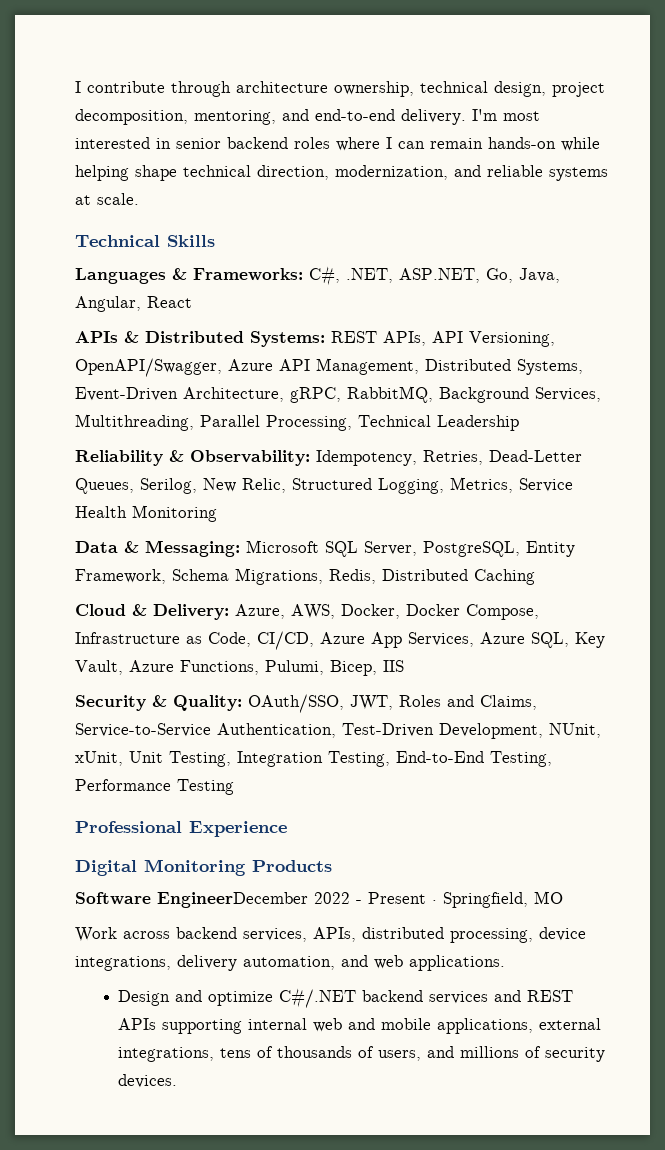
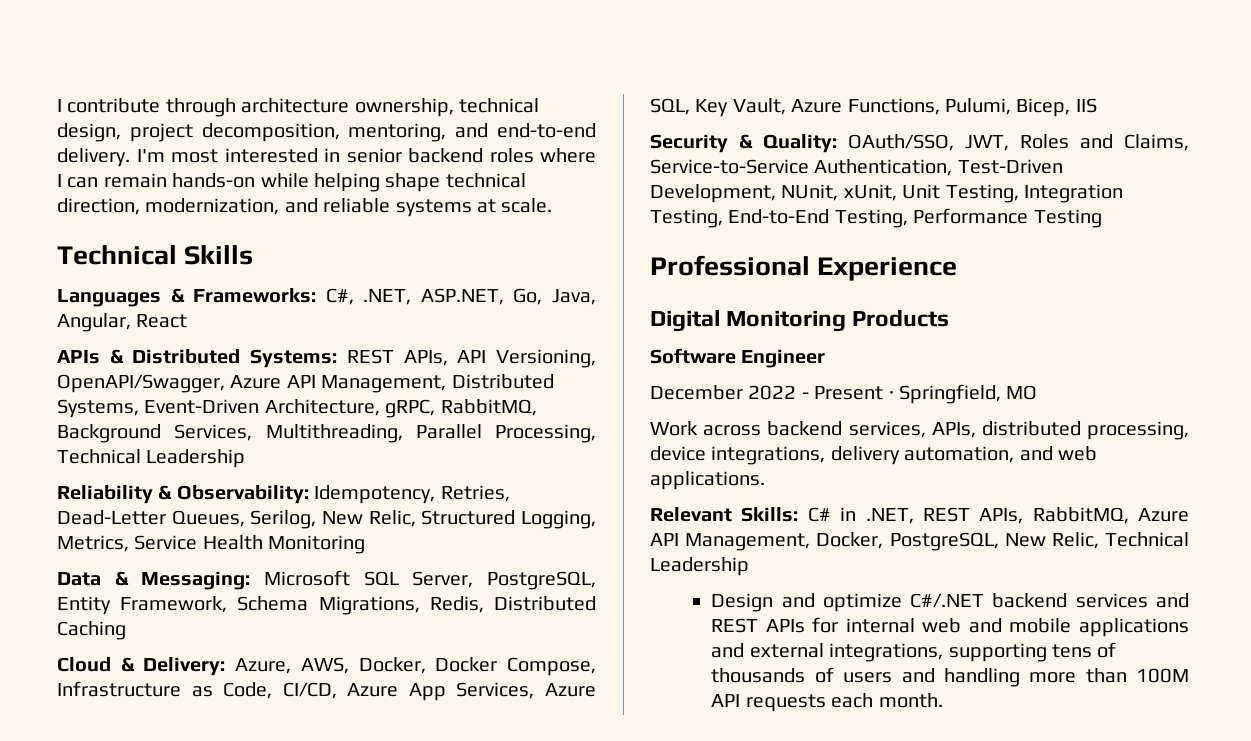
- Software EngineerDecember 2022 - Present · Springfield, MO
+ Software Engineer
+ December 2022 - Present · Springfield, MO
+ Relevant Skills: C# in .NET, REST APIs, RabbitMQ, Azure API Management, Docker, PostgreSQL, New Relic, Technical Leadership
- Design and optimize C#/.NET backend services and REST APIs supporting internal web and mobile applications, external integrations, tens of thousands of users, and millions of security devices.
+ Design and optimize C#/.NET backend services and REST APIs for internal web and mobile applications and external integrations, supporting tens of thousands of users and handling more than 100M API requests each month.

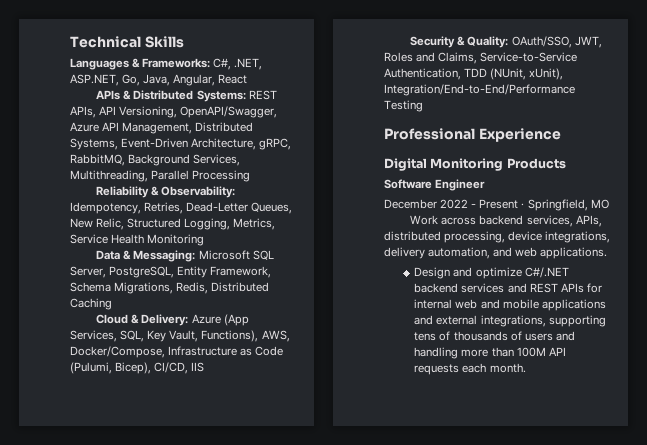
- I contribute through architecture ownership, technical design, project decomposition, mentoring, and end-to-end delivery. I'm most interested in senior backend roles where I can remain hands-on while helping shape technical direction, modernization, and reliable systems at scale.
- APIs & Distributed Systems: REST APIs, API Versioning, OpenAPI/Swagger, Azure API Management, Distributed Systems, Event-Driven Architecture, gRPC, RabbitMQ, Background Services, Multithreading, Parallel Processing, Technical Leadership
+ APIs & Distributed Systems: REST APIs, API Versioning, OpenAPI/Swagger, Azure API Management, Distributed Systems, Event-Driven Architecture, gRPC, RabbitMQ, Background Services, Multithreading, Parallel Processing
- Reliability & Observability: Idempotency, Retries, Dead-Letter Queues, Serilog, New Relic, Structured Logging, Metrics, Service Health Monitoring
+ Reliability & Observability: Idempotency, Retries, Dead-Letter Queues, New Relic, Structured Logging, Metrics, Service Health Monitoring
- Cloud & Delivery: Azure, AWS, Docker, Docker Compose, Infrastructure as Code, CI/CD, Azure App Services, Azure SQL, Key Vault, Azure Functions, Pulumi, Bicep, IIS
+ Cloud & Delivery: Azure (App Services, SQL, Key Vault, Functions), AWS, Docker/Compose, Infrastructure as Code (Pulumi, Bicep), CI/CD, IIS
- Security & Quality: OAuth/SSO, JWT, Roles and Claims, Service-to-Service Authentication, Test-Driven Development, NUnit, xUnit, Unit Testing, Integration Testing, End-to-End Testing, Performance Testing
+ Security & Quality: OAuth/SSO, JWT, Roles and Claims, Service-to-Service Authentication, TDD (NUnit, xUnit), Integration/End-to-End/Performance Testing
- Relevant Skills: C# in .NET, REST APIs, RabbitMQ, Azure API Management, Docker, PostgreSQL, New Relic, Technical Leadership

